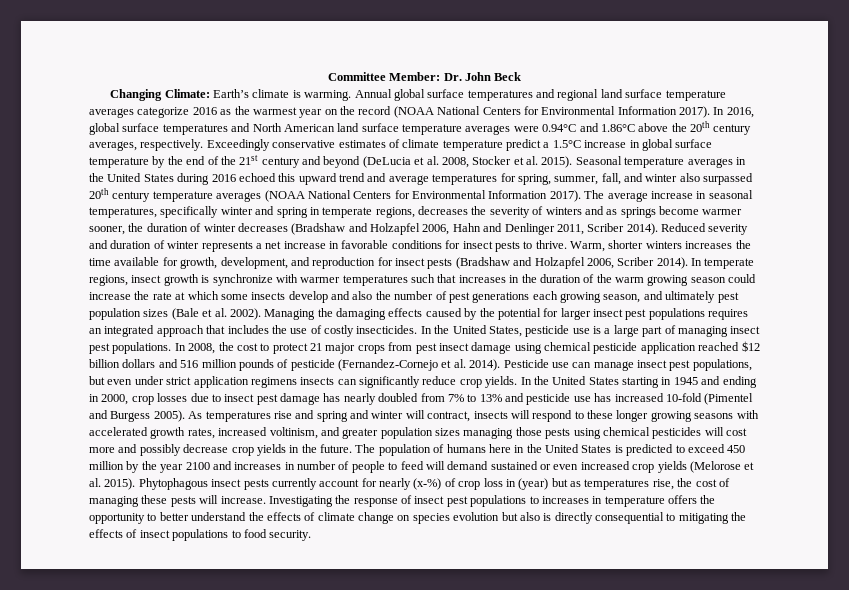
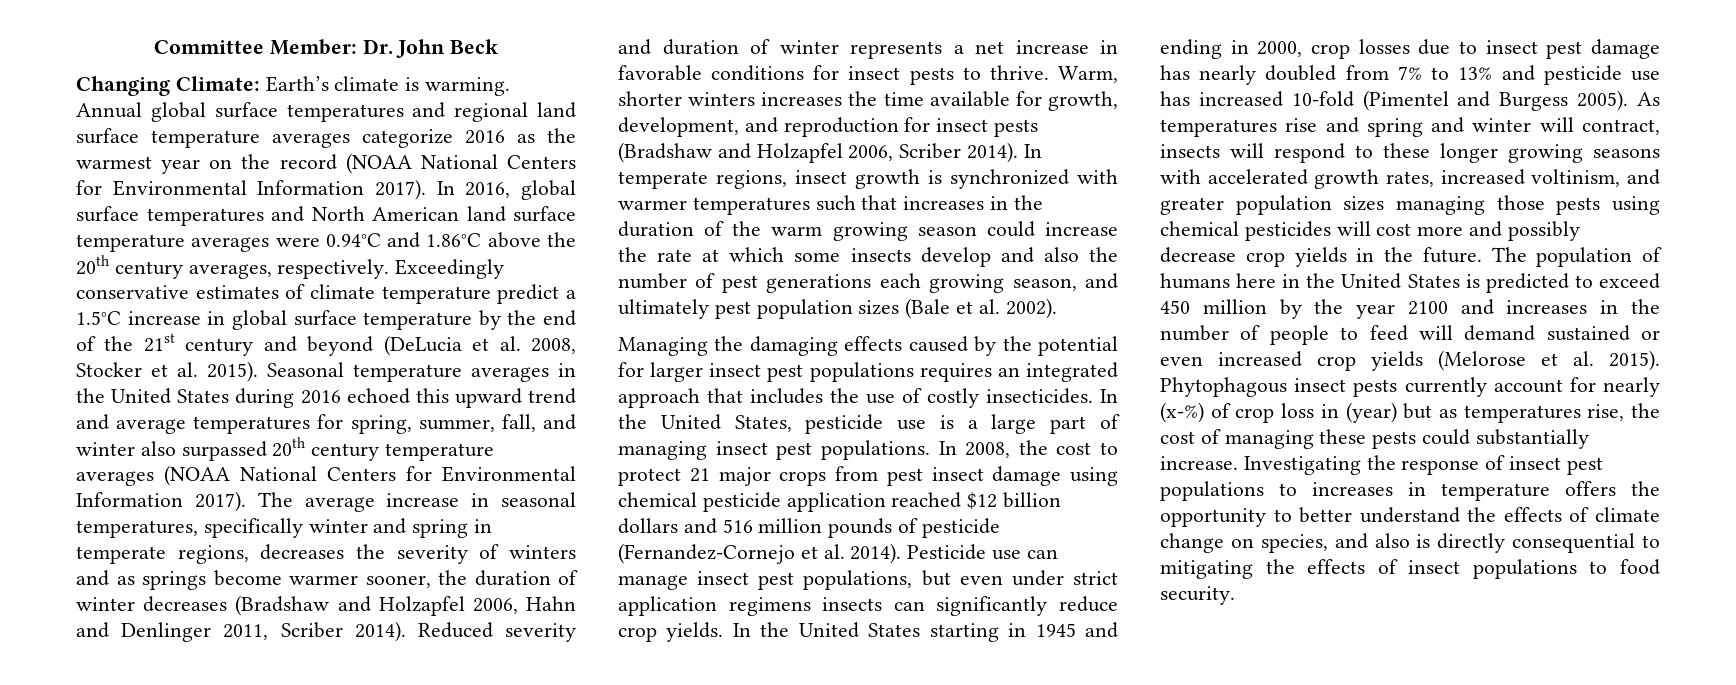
- In temperate regions, insect growth is synchronize with warmer temperatures such that increases in the duration of the warm growing season could increase the rate at which some insects develop and also the number of pest generations each growing season, and ultimately pest population sizes (Bale et al. 2002). Managing the damaging effects caused by the potential for larger insect pest populations requires an integrated approach that includes the use of costly insecticides.
+ In temperate regions, insect growth is synchronized with warmer temperatures such that increases in the duration of the warm growing season could increase the rate at which some insects develop and also the number of pest generations each growing season, and ultimately pest population sizes (Bale et al. 2002).
+ Managing the damaging effects caused by the potential for larger insect pest populations requires an integrated approach that includes the use of costly insecticides.
- The population of humans here in the United States is predicted to exceed 450 million by the year 2100 and increases in number of people to feed will demand sustained or even increased crop yields (Melorose et al. 2015).
+ The population of humans here in the United States is predicted to exceed 450 million by the year 2100 and increases in the number of people to feed will demand sustained or even increased crop yields (Melorose et al. 2015).
- Phytophagous insect pests currently account for nearly (x-%) of crop loss in (year) but as temperatures rise, the cost of managing these pests will increase.
+ Phytophagous insect pests currently account for nearly (x-%) of crop loss in (year) but as temperatures rise, the cost of managing these pests could substantially increase.
- Investigating the response of insect pest populations to increases in temperature offers the opportunity to better understand the effects of climate change on species evolution but also is directly consequential to mitigating the effects of insect populations to food security.
+ Investigating the response of insect pest populations to increases in temperature offers the opportunity to better understand the effects of climate change on species, and also is directly consequential to mitigating the effects of insect populations to food security.

